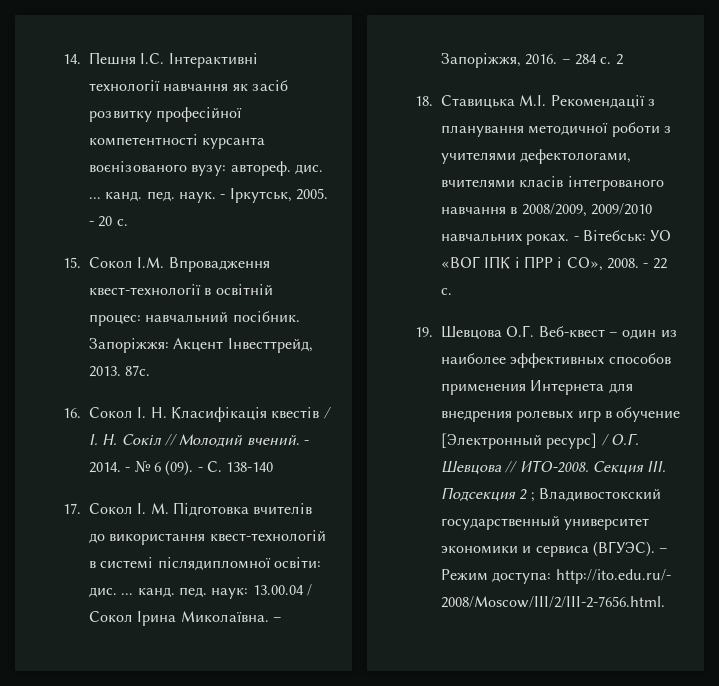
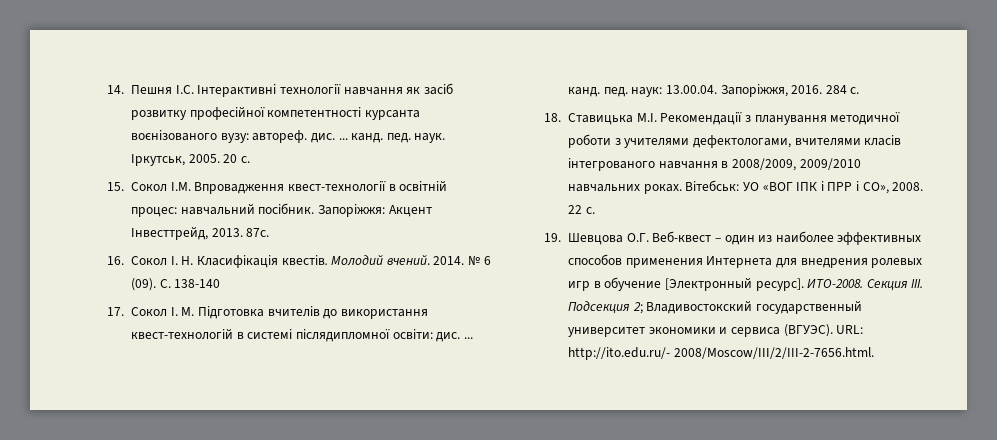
- - Іркутськ, 2005.
+ Іркутськ, 2005.
- - 20 с.
+ 20 с.
- 16. Сокол І. Н. Класифікація квестів / І. Н. Сокіл // Молодий вчений. - 2014. - № 6 (09).
+ 16. Сокол І. Н. Класифікація квестів. Молодий вчений. 2014. № 6 (09).
- - С. 138-140
+ С. 138-140
- 17. Сокол І. М. Підготовка вчителів до використання квест-технологій в системі післядипломної освіти: дис. ... канд. пед. наук: 13.00.04 / Сокол Ірина Миколаївна. – Запоріжжя, 2016.
+ 17. Сокол І. М. Підготовка вчителів до використання квест-технологій в системі післядипломної освіти: дис. ... канд. пед. наук: 13.00.04. Запоріжжя, 2016.
- – 284 с. 2
+ 284 с.
- - Вітебськ: УО «ВОГ ІПК і ПРР і СО», 2008.
+ Вітебськ: УО «ВОГ ІПК і ПРР і СО», 2008.
- - 22 с.
+ 22 с.
- 19. Шевцова О.Г. Веб-квест – один из наиболее эффективных способов применения Интернета для внедрения ролевых игр в обучение [Электронный ресурс] / О.Г. Шевцова // ИТО-2008.
+ 19. Шевцова О.Г. Веб-квест – один из наиболее эффективных способов применения Интернета для внедрения ролевых игр в обучение [Электронный ресурс]. ИТО-2008.
- Секция III. Подсекция 2 ; Владивостокский государственный университет экономики и сервиса (ВГУЭС).
+ Секция III. Подсекция 2; Владивостокский государственный университет экономики и сервиса (ВГУЭС).
- – Режим доступа: http://ito.edu.ru/- 2008/Moscow/III/2/III-2-7656.html.
+ URL: http://ito.edu.ru/- 2008/Moscow/III/2/III-2-7656.html.

